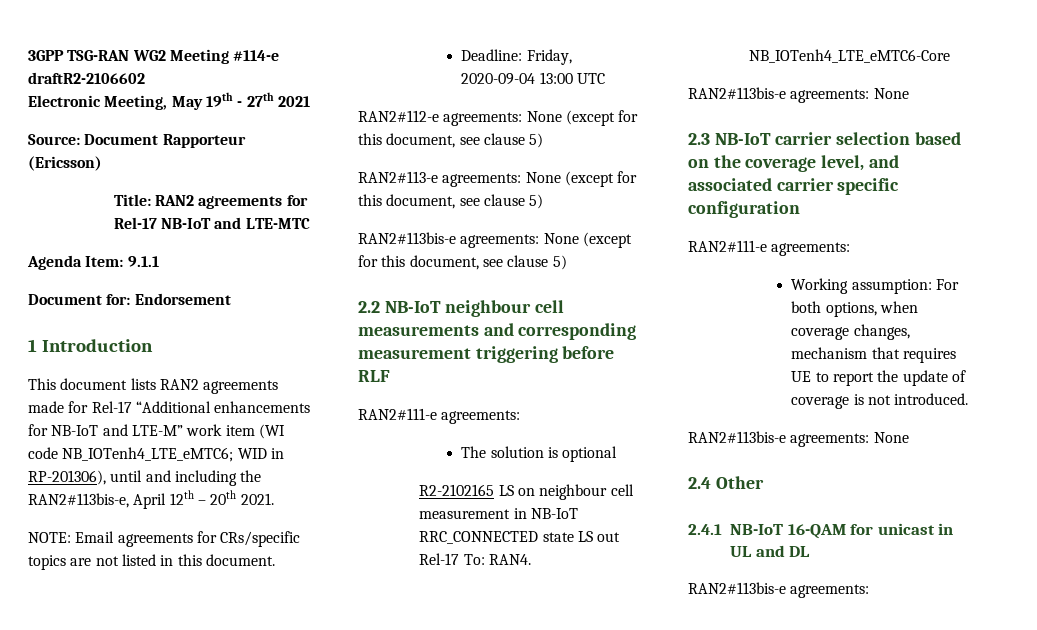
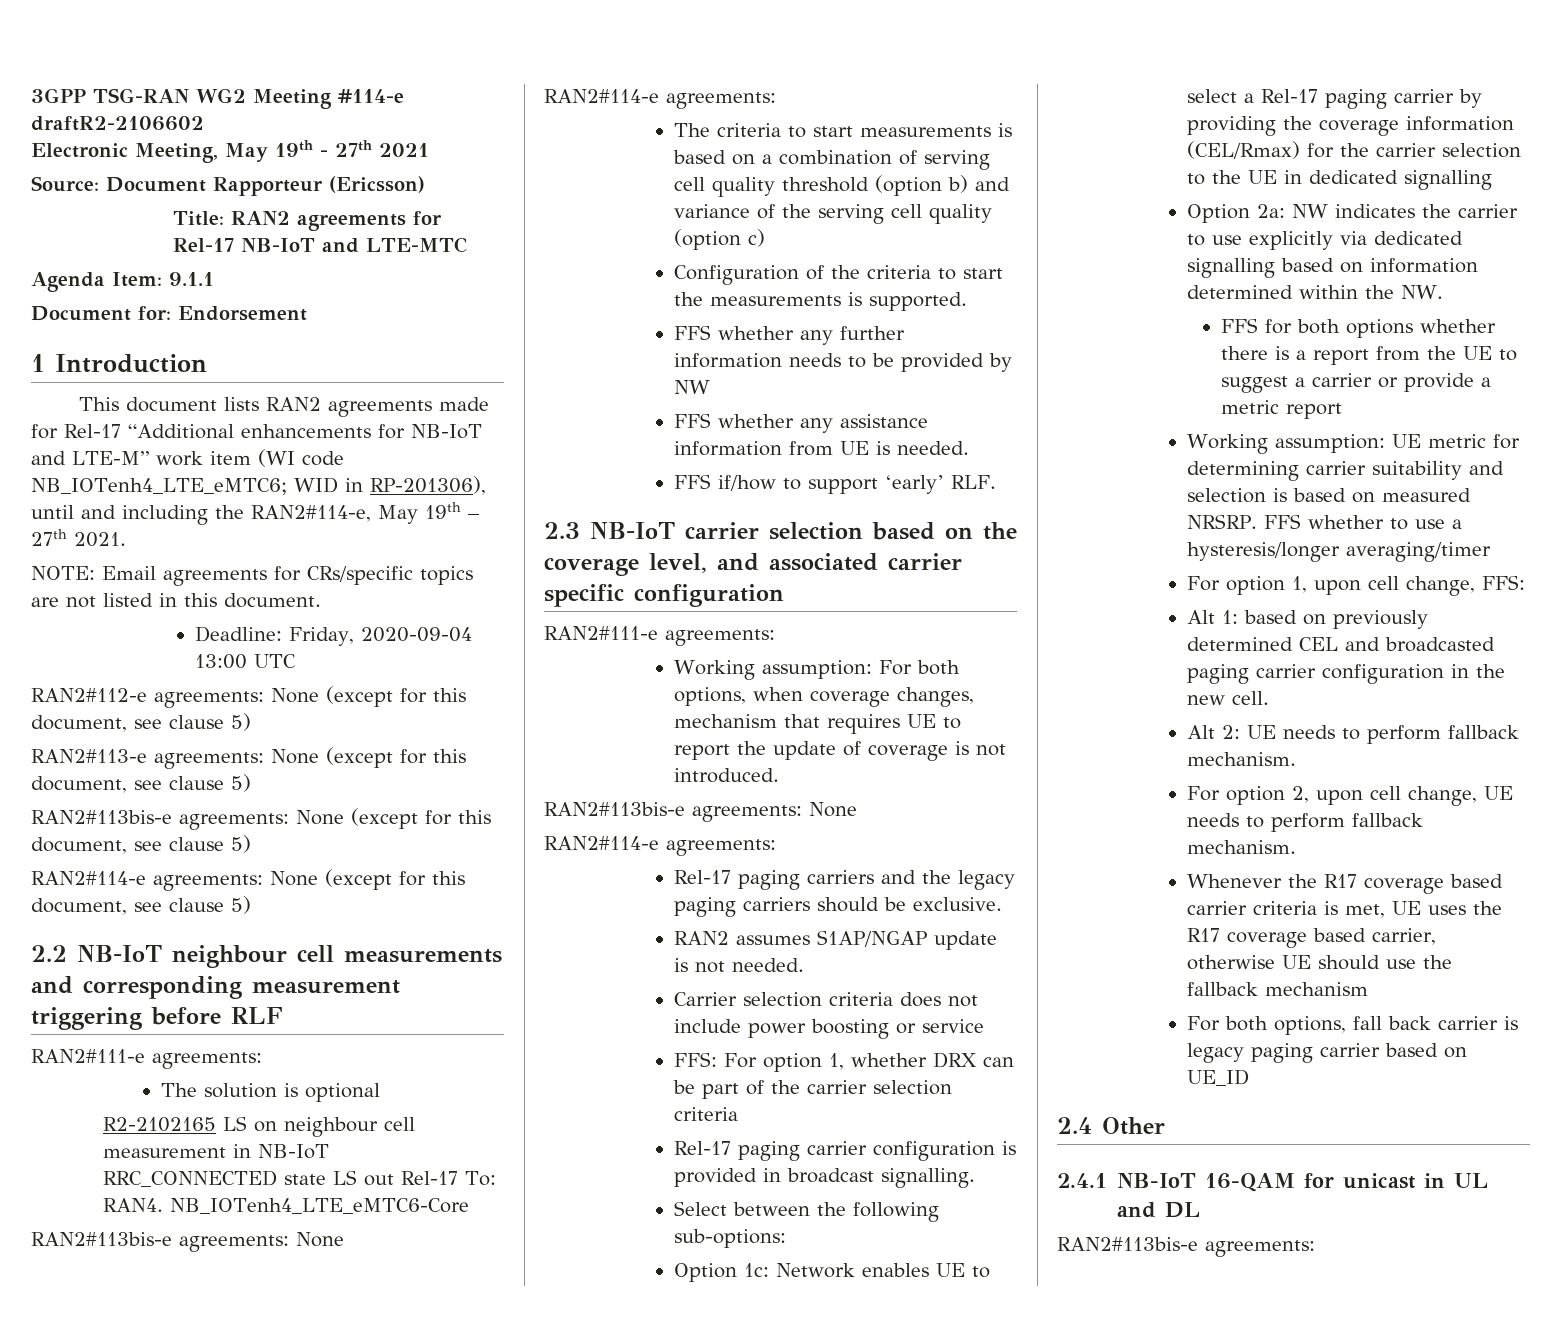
- This document lists RAN2 agreements made for Rel-17 “Additional enhancements for NB-IoT and LTE-M” work item (WI code NB_IOTenh4_LTE_eMTC6; WID in RP-201306), until and including the RAN2#113bis-e, April 12th – 20th 2021.
+ This document lists RAN2 agreements made for Rel-17 “Additional enhancements for NB-IoT and LTE-M” work item (WI code NB_IOTenh4_LTE_eMTC6; WID in RP-201306), until and including the RAN2#114-e, May 19th – 27th 2021.
+ RAN2#114-e agreements: None (except for this document, see clause 5)
  NB_IOTenh4_LTE_eMTC6-Core
  RAN2#113bis-e agreements: None
+ RAN2#114-e agreements:
+ The criteria to start measurements is based on a combination of serving cell quality threshold (option b) and variance of the serving cell quality (option c)
+ Configuration of the criteria to start the measurements is supported.
+ FFS whether any further information needs to be provided by NW
+ FFS whether any assistance information from UE is needed.
+ FFS if/how to support ‘early’ RLF.
  Working assumption: For both options, when coverage changes, mechanism that requires UE to report the update of coverage is not introduced.
  RAN2#113bis-e agreements: None
+ RAN2#114-e agreements:
+ Rel-17 paging carriers and the legacy paging carriers should be exclusive.
+ RAN2 assumes S1AP/NGAP update is not needed.
+ Carrier selection criteria does not include power boosting or service
+ FFS: For option 1, whether DRX can be part of the carrier selection criteria
+ Rel-17 paging carrier configuration is provided in broadcast signalling.
+ Select between the following sub-options:
+ Option 1c: Network enables UE to select a Rel-17 paging carrier by providing the coverage information (CEL/Rmax) for the carrier selection to the UE in dedicated signalling
+ Option 2a: NW indicates the carrier to use explicitly via dedicated signalling based on information determined within the NW.
+ FFS for both options whether there is a report from the UE to suggest a carrier or provide a metric report
+ Working assumption: UE metric for determining carrier suitability and selection is based on measured NRSRP. FFS whether to use a hysteresis/longer averaging/timer
+ For option 1, upon cell change, FFS:
+ Alt 1: based on previously determined CEL and broadcasted paging carrier configuration in the new cell.
+ Alt 2: UE needs to perform fallback mechanism.
+ For option 2, upon cell change, UE needs to perform fallback mechanism.
+ Whenever the R17 coverage based carrier criteria is met, UE uses the R17 coverage based carrier, otherwise UE should use the fallback mechanism
+ For both options, fall back carrier is legacy paging carrier based on UE_ID

